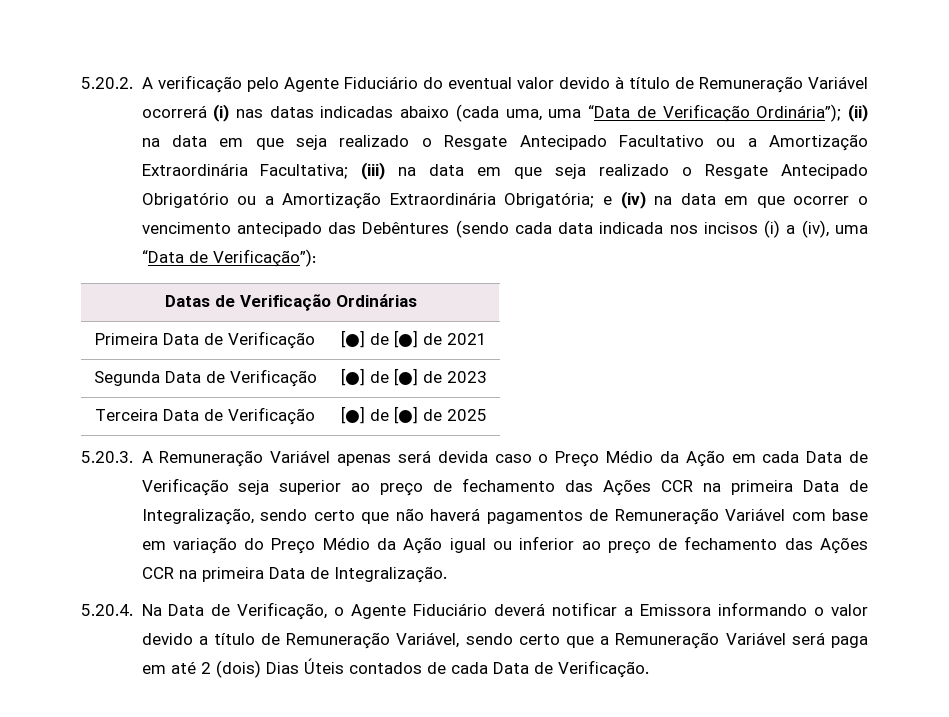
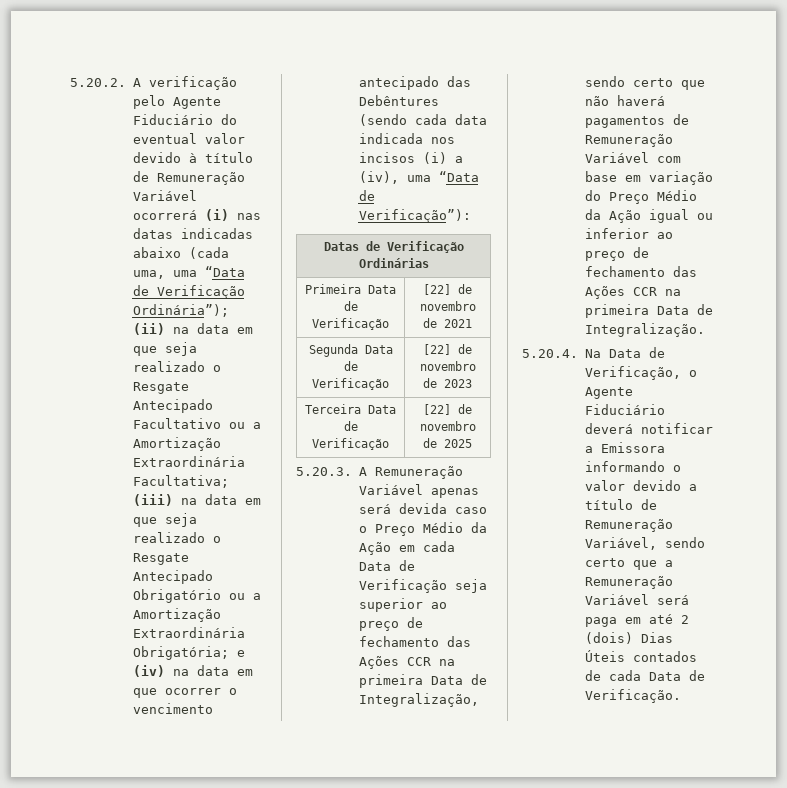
- Primeira Data de Verificação | [●] de [●] de 2021
+ Primeira Data de Verificação | [22] de novembro de 2021
- Segunda Data de Verificação | [●] de [●] de 2023
+ Segunda Data de Verificação | [22] de novembro de 2023
- Terceira Data de Verificação | [●] de [●] de 2025
+ Terceira Data de Verificação | [22] de novembro de 2025

